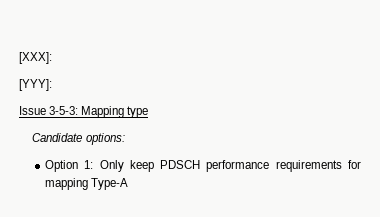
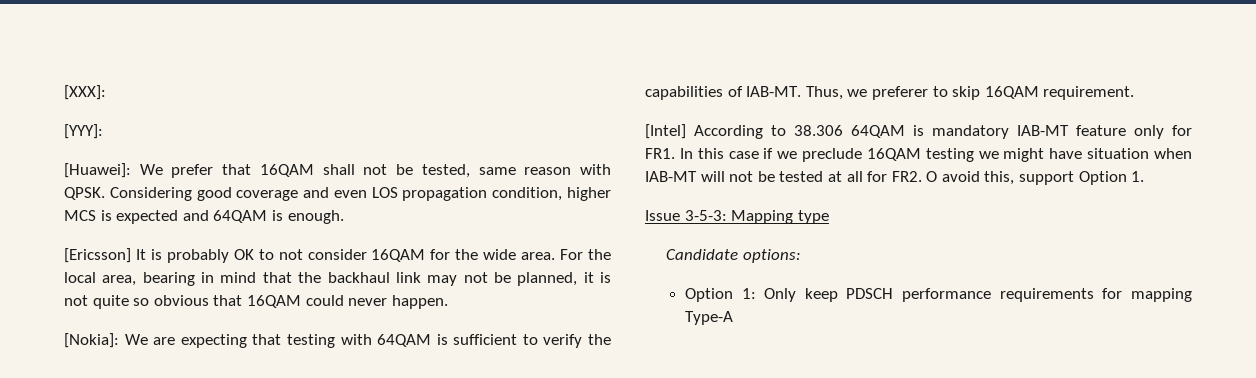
+ [Huawei]: We prefer that 16QAM shall not be tested, same reason with QPSK. Considering good coverage and even LOS propagation condition, higher MCS is expected and 64QAM is enough.
+ [Ericsson] It is probably OK to not consider 16QAM for the wide area. For the local area, bearing in mind that the backhaul link may not be planned, it is not quite so obvious that 16QAM could never happen.
+ [Nokia]: We are expecting that testing with 64QAM is sufficient to verify the capabilities of IAB-MT. Thus, we preferer to skip 16QAM requirement.
+ [Intel] According to 38.306 64QAM is mandatory IAB-MT feature only for FR1. In this case if we preclude 16QAM testing we might have situation when IAB-MT will not be tested at all for FR2. O avoid this, support Option 1.

